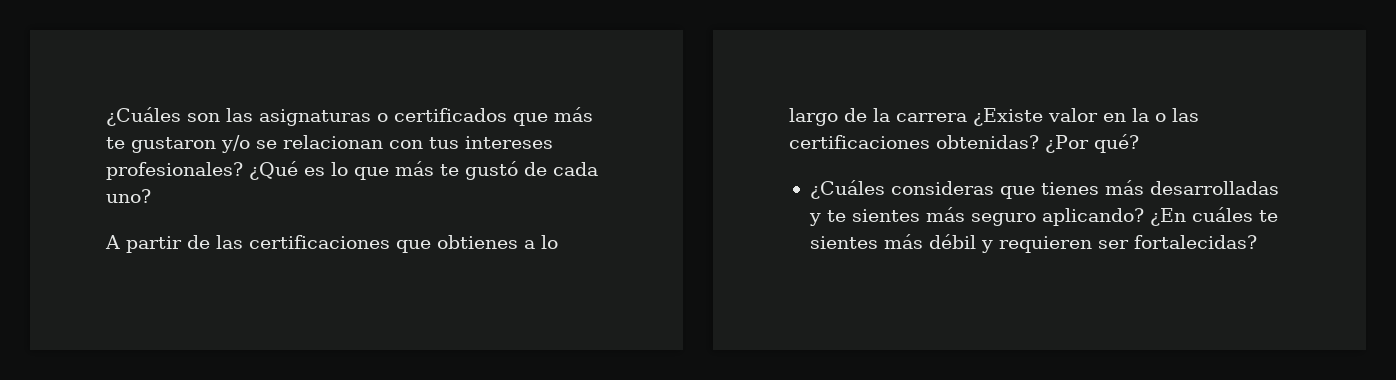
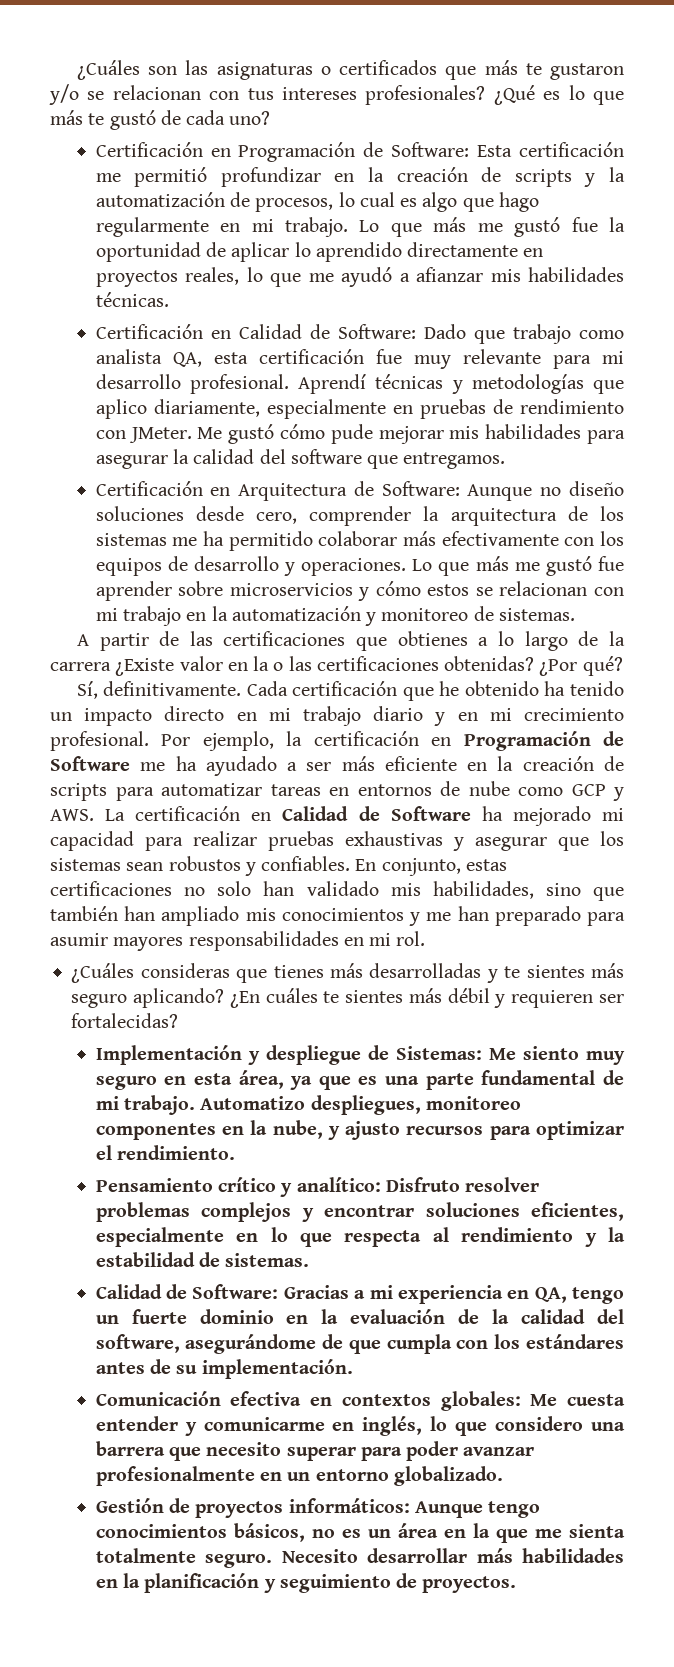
+ Certificación en Programación de Software: Esta certificación me permitió profundizar en la creación de scripts y la automatización de procesos, lo cual es algo que hago regularmente en mi trabajo. Lo que más me gustó fue la oportunidad de aplicar lo aprendido directamente en proyectos reales, lo que me ayudó a afianzar mis habilidades técnicas.
+ Certificación en Calidad de Software: Dado que trabajo como analista QA, esta certificación fue muy relevante para mi desarrollo profesional. Aprendí técnicas y metodologías que aplico diariamente, especialmente en pruebas de rendimiento con JMeter. Me gustó cómo pude mejorar mis habilidades para asegurar la calidad del software que entregamos.
+ Certificación en Arquitectura de Software: Aunque no diseño soluciones desde cero, comprender la arquitectura de los sistemas me ha permitido colaborar más efectivamente con los equipos de desarrollo y operaciones. Lo que más me gustó fue aprender sobre microservicios y cómo estos se relacionan con mi trabajo en la automatización y monitoreo de sistemas.
+ Sí, definitivamente. Cada certificación que he obtenido ha tenido un impacto directo en mi trabajo diario y en mi crecimiento profesional. Por ejemplo, la certificación en Programación de Software me ha ayudado a ser más eficiente en la creación de scripts para automatizar tareas en entornos de nube como GCP y AWS. La certificación en Calidad de Software ha mejorado mi capacidad para realizar pruebas exhaustivas y asegurar que los sistemas sean robustos y confiables. En conjunto, estas certificaciones no solo han validado mis habilidades, sino que también han ampliado mis conocimientos y me han preparado para asumir mayores responsabilidades en mi rol.
+ Implementación y despliegue de Sistemas: Me siento muy seguro en esta área, ya que es una parte fundamental de mi trabajo. Automatizo despliegues, monitoreo componentes en la nube, y ajusto recursos para optimizar el rendimiento.
+ Pensamiento crítico y analítico: Disfruto resolver problemas complejos y encontrar soluciones eficientes, especialmente en lo que respecta al rendimiento y la estabilidad de sistemas.
+ Calidad de Software: Gracias a mi experiencia en QA, tengo un fuerte dominio en la evaluación de la calidad del software, asegurándome de que cumpla con los estándares antes de su implementación.
+ Comunicación efectiva en contextos globales: Me cuesta entender y comunicarme en inglés, lo que considero una barrera que necesito superar para poder avanzar profesionalmente en un entorno globalizado.
+ Gestión de proyectos informáticos: Aunque tengo conocimientos básicos, no es un área en la que me sienta totalmente seguro. Necesito desarrollar más habilidades en la planificación y seguimiento de proyectos.

